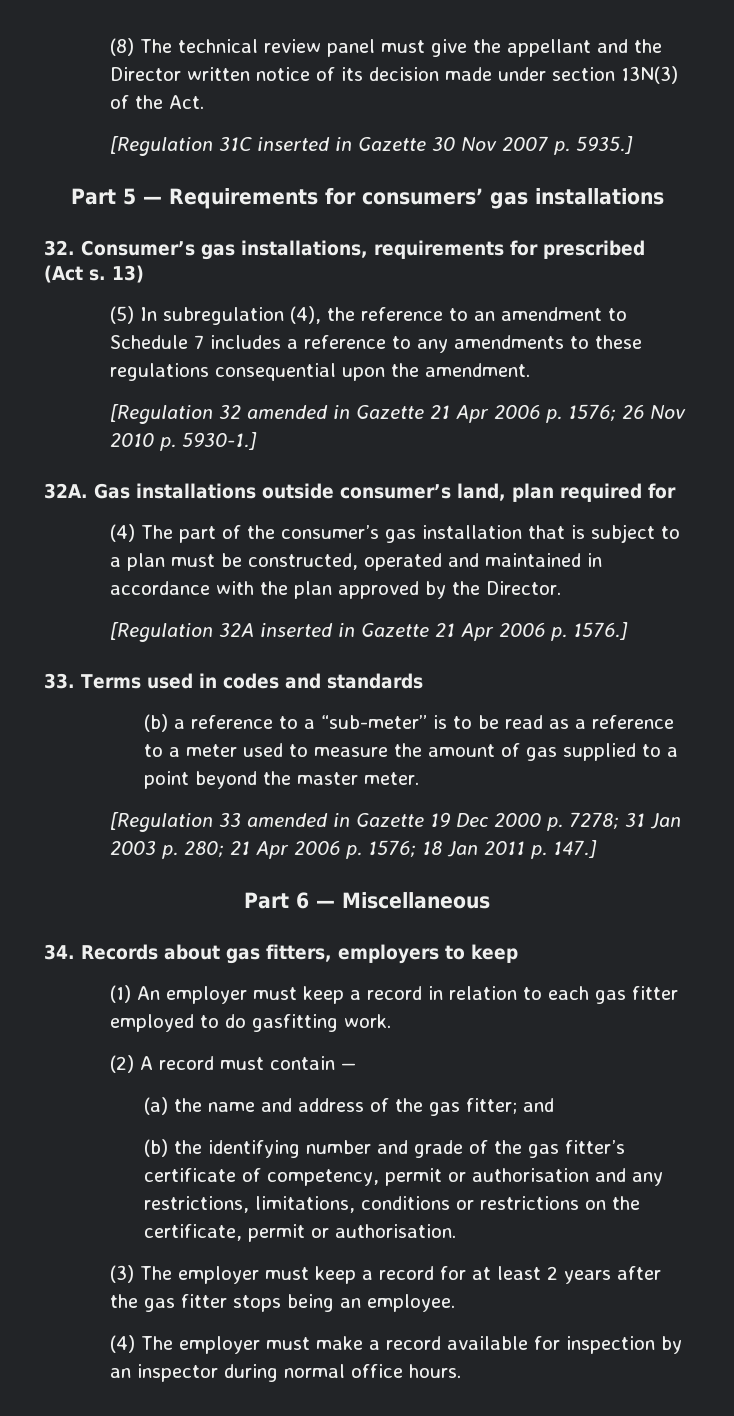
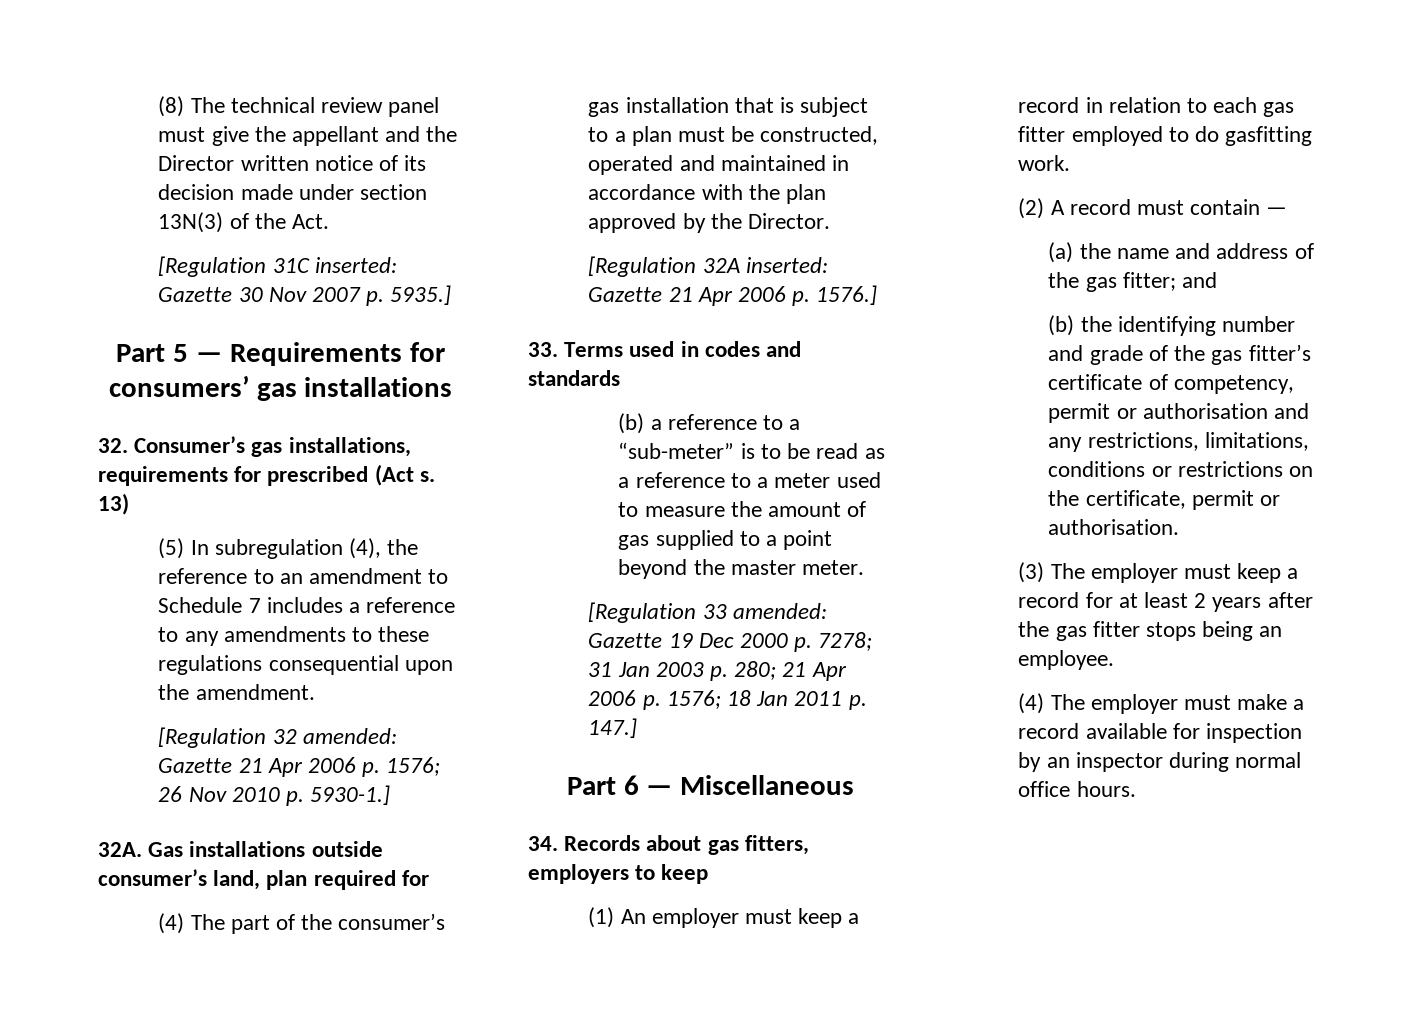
- [Regulation 31C inserted in Gazette 30 Nov 2007 p. 5935.]
+ [Regulation 31C inserted: Gazette 30 Nov 2007 p. 5935.]
- [Regulation 32 amended in Gazette 21 Apr 2006 p. 1576; 26 Nov 2010 p. 5930-1.]
+ [Regulation 32 amended: Gazette 21 Apr 2006 p. 1576; 26 Nov 2010 p. 5930-1.]
- [Regulation 32A inserted in Gazette 21 Apr 2006 p. 1576.]
+ [Regulation 32A inserted: Gazette 21 Apr 2006 p. 1576.]
- [Regulation 33 amended in Gazette 19 Dec 2000 p. 7278; 31 Jan 2003 p. 280; 21 Apr 2006 p. 1576; 18 Jan 2011 p. 147.]
+ [Regulation 33 amended: Gazette 19 Dec 2000 p. 7278; 31 Jan 2003 p. 280; 21 Apr 2006 p. 1576; 18 Jan 2011 p. 147.]

